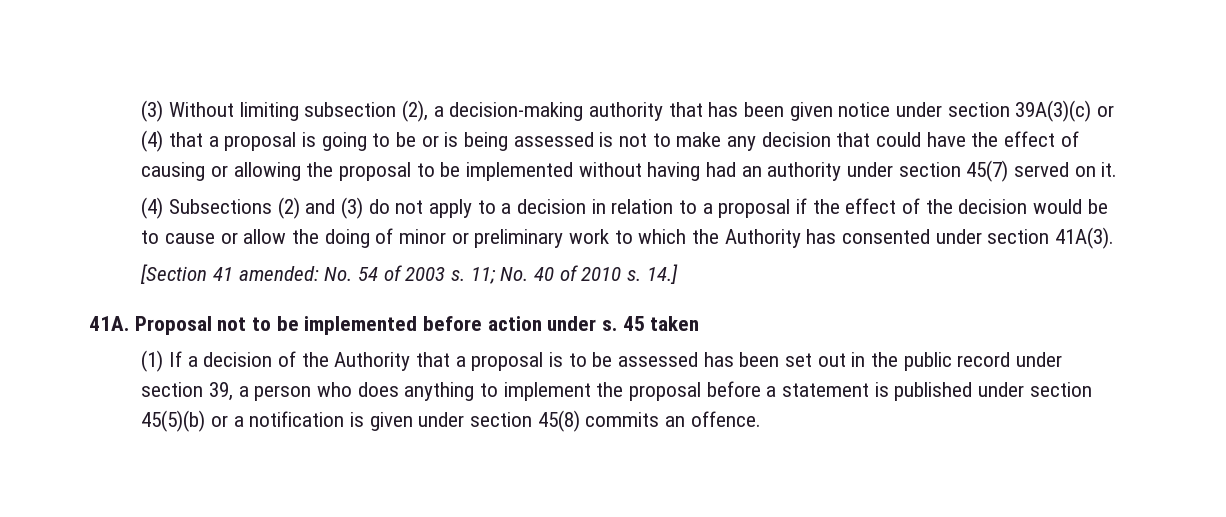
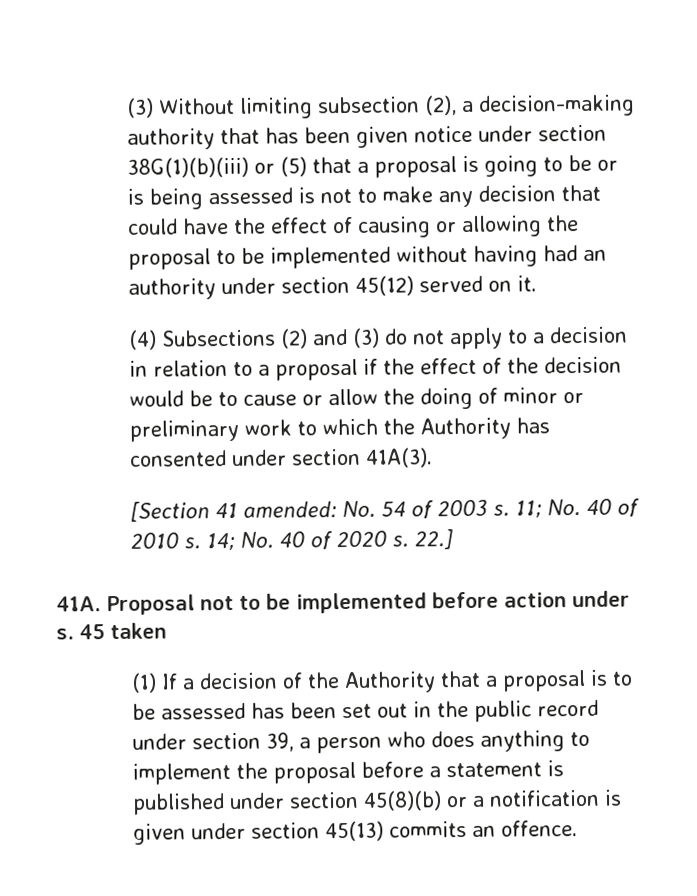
- (3) Without limiting subsection (2), a decision-making authority that has been given notice under section 39A(3)(c) or (4) that a proposal is going to be or is being assessed is not to make any decision that could have the effect of causing or allowing the proposal to be implemented without having had an authority under section 45(7) served on it.
+ (3) Without limiting subsection (2), a decision-making authority that has been given notice under section 38G(1)(b)(iii) or (5) that a proposal is going to be or is being assessed is not to make any decision that could have the effect of causing or allowing the proposal to be implemented without having had an authority under section 45(12) served on it.
- 14.]
+ 14; No. 40 of 2020 s. 22.]
- (1) If a decision of the Authority that a proposal is to be assessed has been set out in the public record under section 39, a person who does anything to implement the proposal before a statement is published under section 45(5)(b) or a notification is given under section 45(8) commits an offence.
+ (1) If a decision of the Authority that a proposal is to be assessed has been set out in the public record under section 39, a person who does anything to implement the proposal before a statement is published under section 45(8)(b) or a notification is given under section 45(13) commits an offence.

